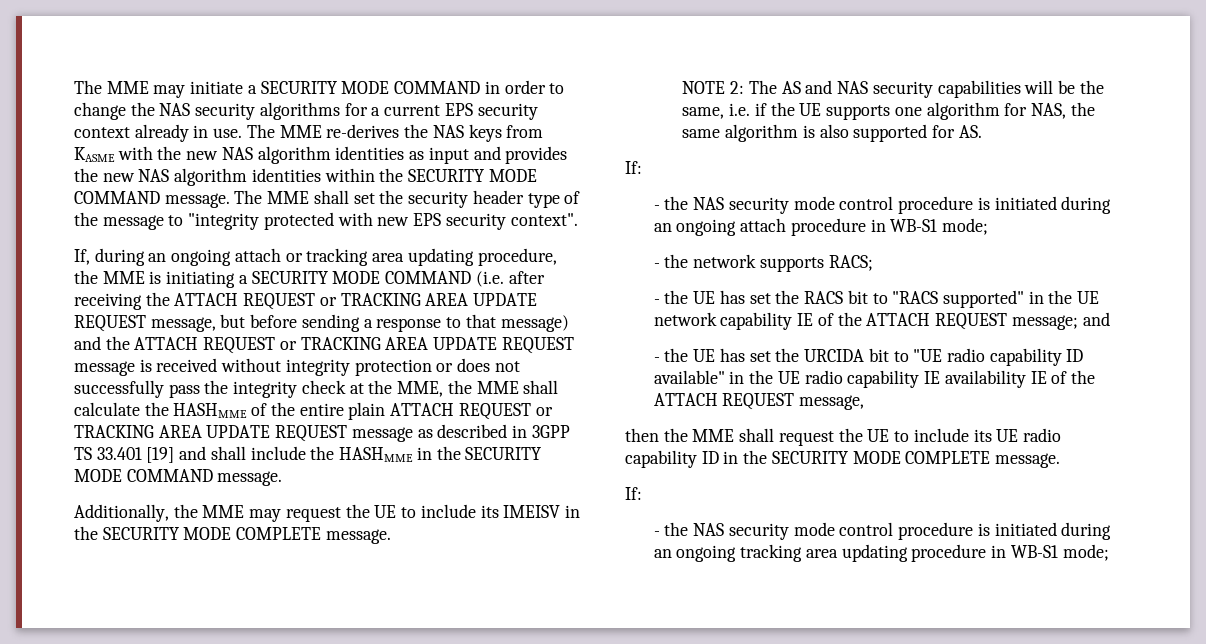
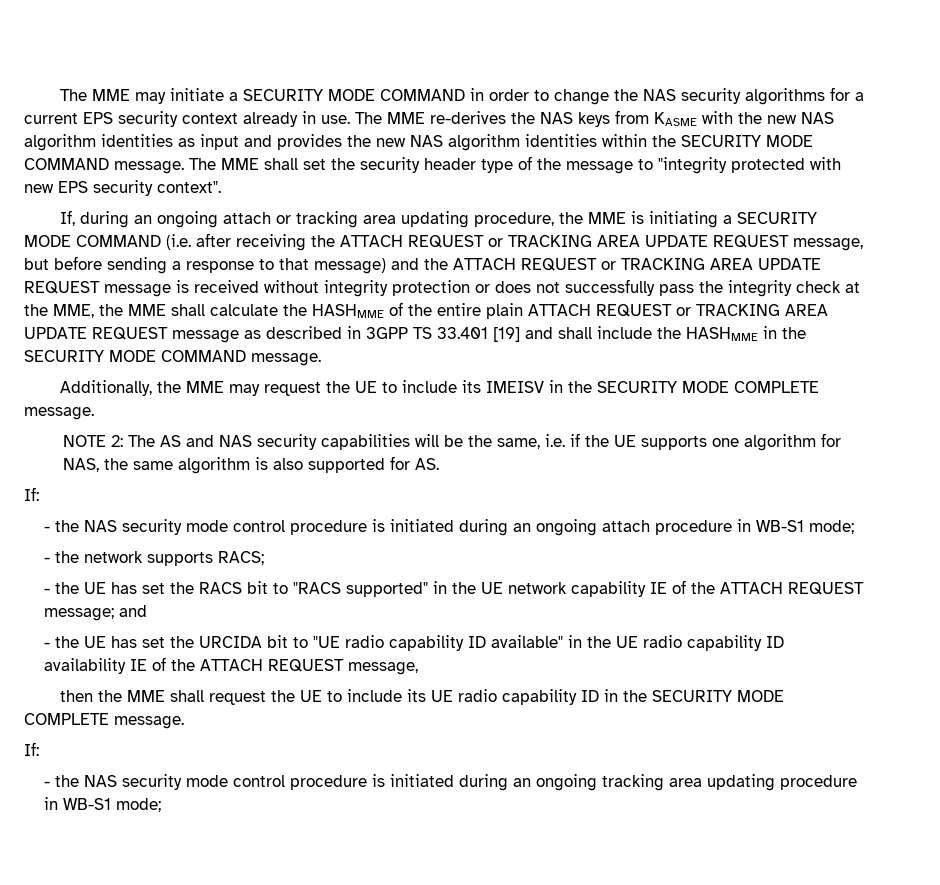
- - the UE has set the URCIDA bit to "UE radio capability ID available" in the UE radio capability IE availability IE of the ATTACH REQUEST message,
+ - the UE has set the URCIDA bit to "UE radio capability ID available" in the UE radio capability ID availability IE of the ATTACH REQUEST message,

